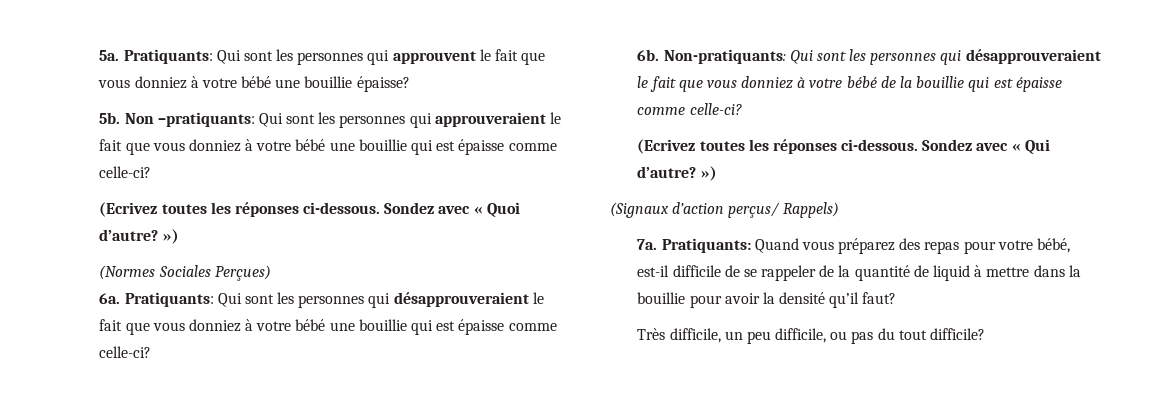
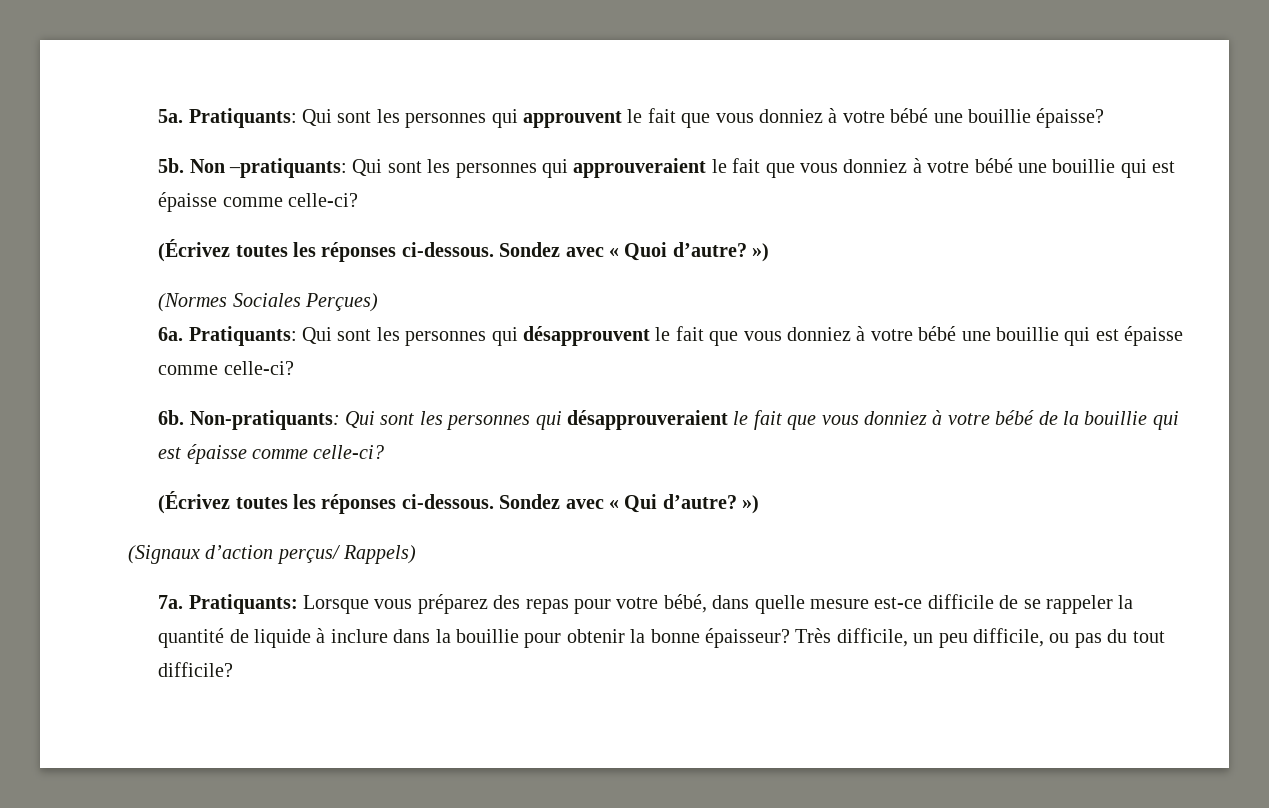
  Non –pratiquants: Qui sont les personnes qui approuveraient le fait que vous donniez à votre bébé une bouillie qui est épaisse comme celle-ci?
- (Ecrivez toutes les réponses ci-dessous.
+ (Écrivez toutes les réponses ci-dessous.
- Pratiquants: Qui sont les personnes qui désapprouveraient le fait que vous donniez à votre bébé une bouillie qui est épaisse comme celle-ci?
+ Pratiquants: Qui sont les personnes qui désapprouvent le fait que vous donniez à votre bébé une bouillie qui est épaisse comme celle-ci?
  Non-pratiquants: Qui sont les personnes qui désapprouveraient le fait que vous donniez à votre bébé de la bouillie qui est épaisse comme celle-ci?
- (Ecrivez toutes les réponses ci-dessous.
+ (Écrivez toutes les réponses ci-dessous.
- Pratiquants: Quand vous préparez des repas pour votre bébé, est-il difficile de se rappeler de la quantité de liquid à mettre dans la bouillie pour avoir la densité qu’il faut?
- Très difficile, un peu difficile, ou pas du tout difficile?
+ Pratiquants: Lorsque vous préparez des repas pour votre bébé, dans quelle mesure est-ce difficile de se rappeler la quantité de liquide à inclure dans la bouillie pour obtenir la bonne épaisseur? Très difficile, un peu difficile, ou pas du tout difficile?

